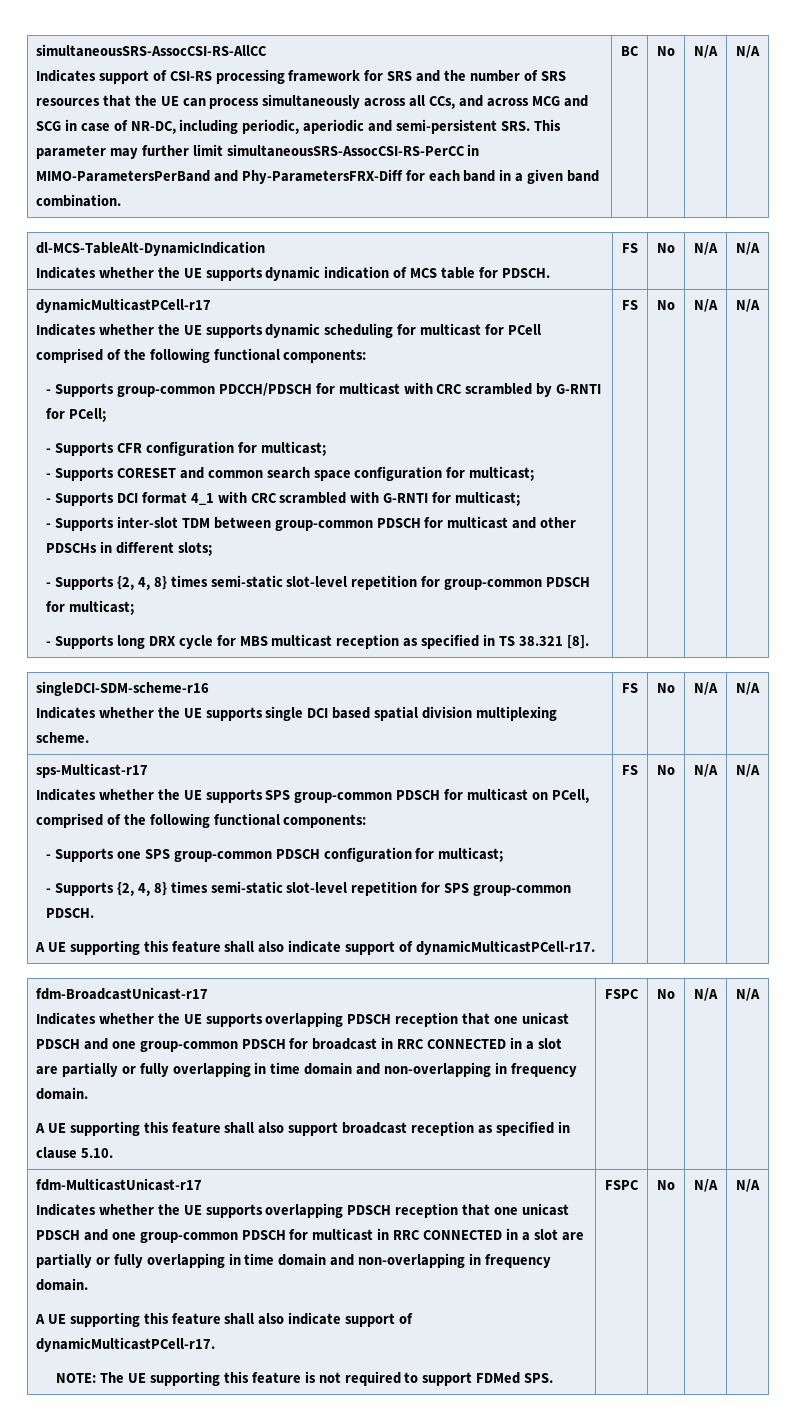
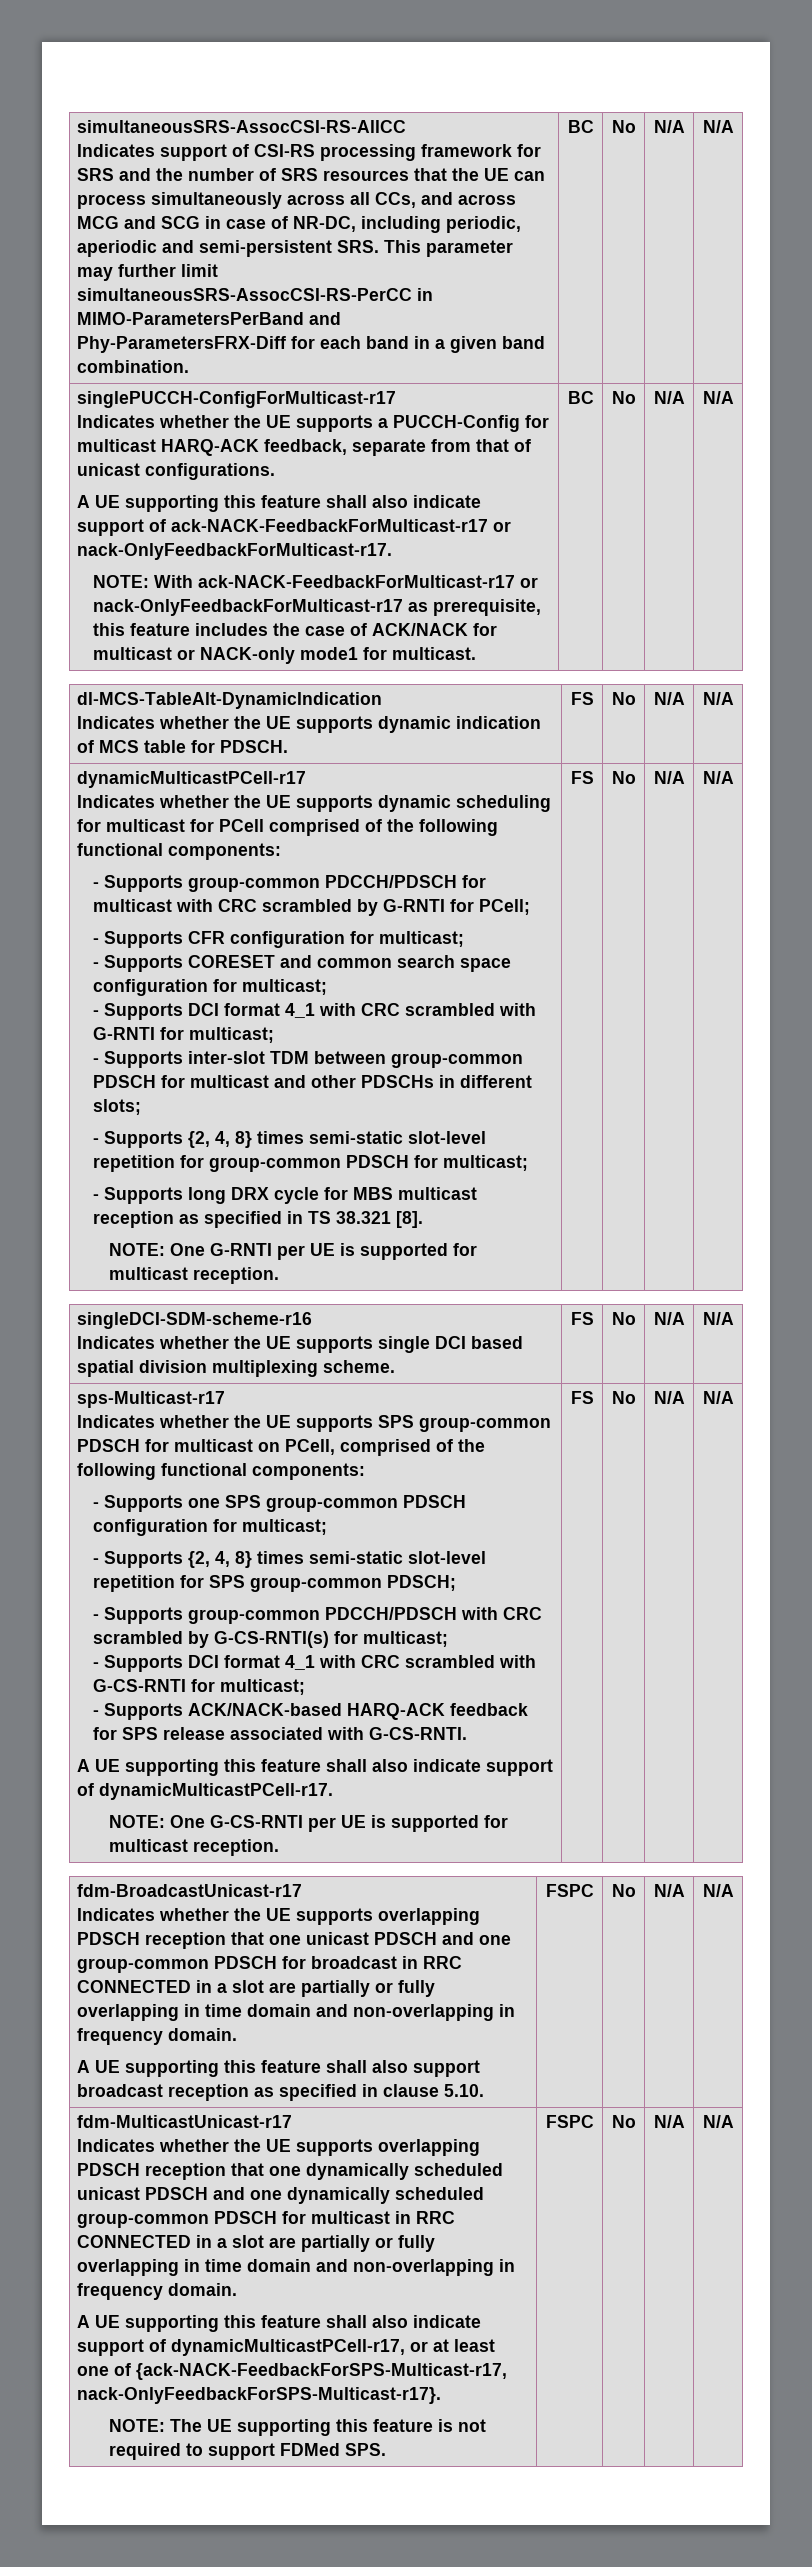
+ singlePUCCH-ConfigForMulticast-r17
+ Indicates whether the UE supports a PUCCH-Config for multicast HARQ-ACK feedback, separate from that of unicast configurations.
+ A UE supporting this feature shall also indicate support of ack-NACK-FeedbackForMulticast-r17 or nack-OnlyFeedbackForMulticast-r17.
+ NOTE: With ack-NACK-FeedbackForMulticast-r17 or nack-OnlyFeedbackForMulticast-r17 as prerequisite, this feature includes the case of ACK/NACK for multicast or NACK-only mode1 for multicast. | BC | No | N/A | N/A
+ NOTE: One G-RNTI per UE is supported for multicast reception.
- - Supports {2, 4, 8} times semi-static slot-level repetition for SPS group-common PDSCH.
+ - Supports {2, 4, 8} times semi-static slot-level repetition for SPS group-common PDSCH;
+ - Supports group-common PDCCH/PDSCH with CRC scrambled by G-CS-RNTI(s) for multicast;
+ - Supports DCI format 4_1 with CRC scrambled with G-CS-RNTI for multicast;
+ - Supports ACK/NACK-based HARQ-ACK feedback for SPS release associated with G-CS-RNTI.
+ NOTE: One G-CS-RNTI per UE is supported for multicast reception.
- Indicates whether the UE supports overlapping PDSCH reception that one unicast PDSCH and one group-common PDSCH for multicast in RRC CONNECTED in a slot are partially or fully overlapping in time domain and non-overlapping in frequency domain.
- A UE supporting this feature shall also indicate support of dynamicMulticastPCell-r17.
+ Indicates whether the UE supports overlapping PDSCH reception that one dynamically scheduled unicast PDSCH and one dynamically scheduled group-common PDSCH for multicast in RRC CONNECTED in a slot are partially or fully overlapping in time domain and non-overlapping in frequency domain.
+ A UE supporting this feature shall also indicate support of dynamicMulticastPCell-r17, or at least one of {ack-NACK-FeedbackForSPS-Multicast-r17, nack-OnlyFeedbackForSPS-Multicast-r17}.

